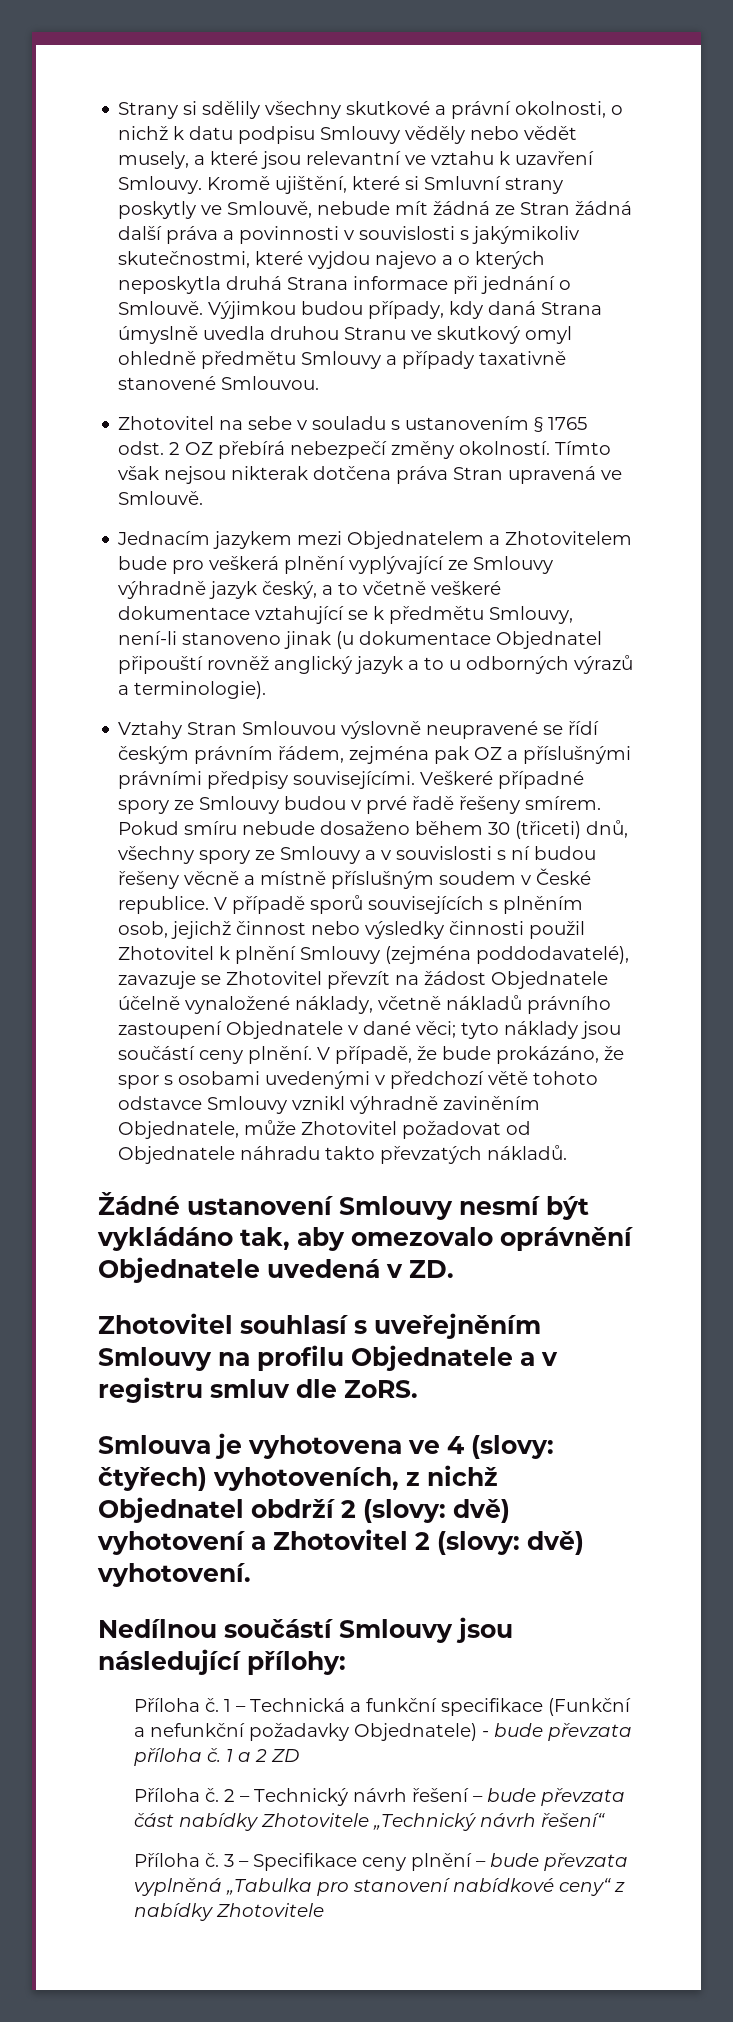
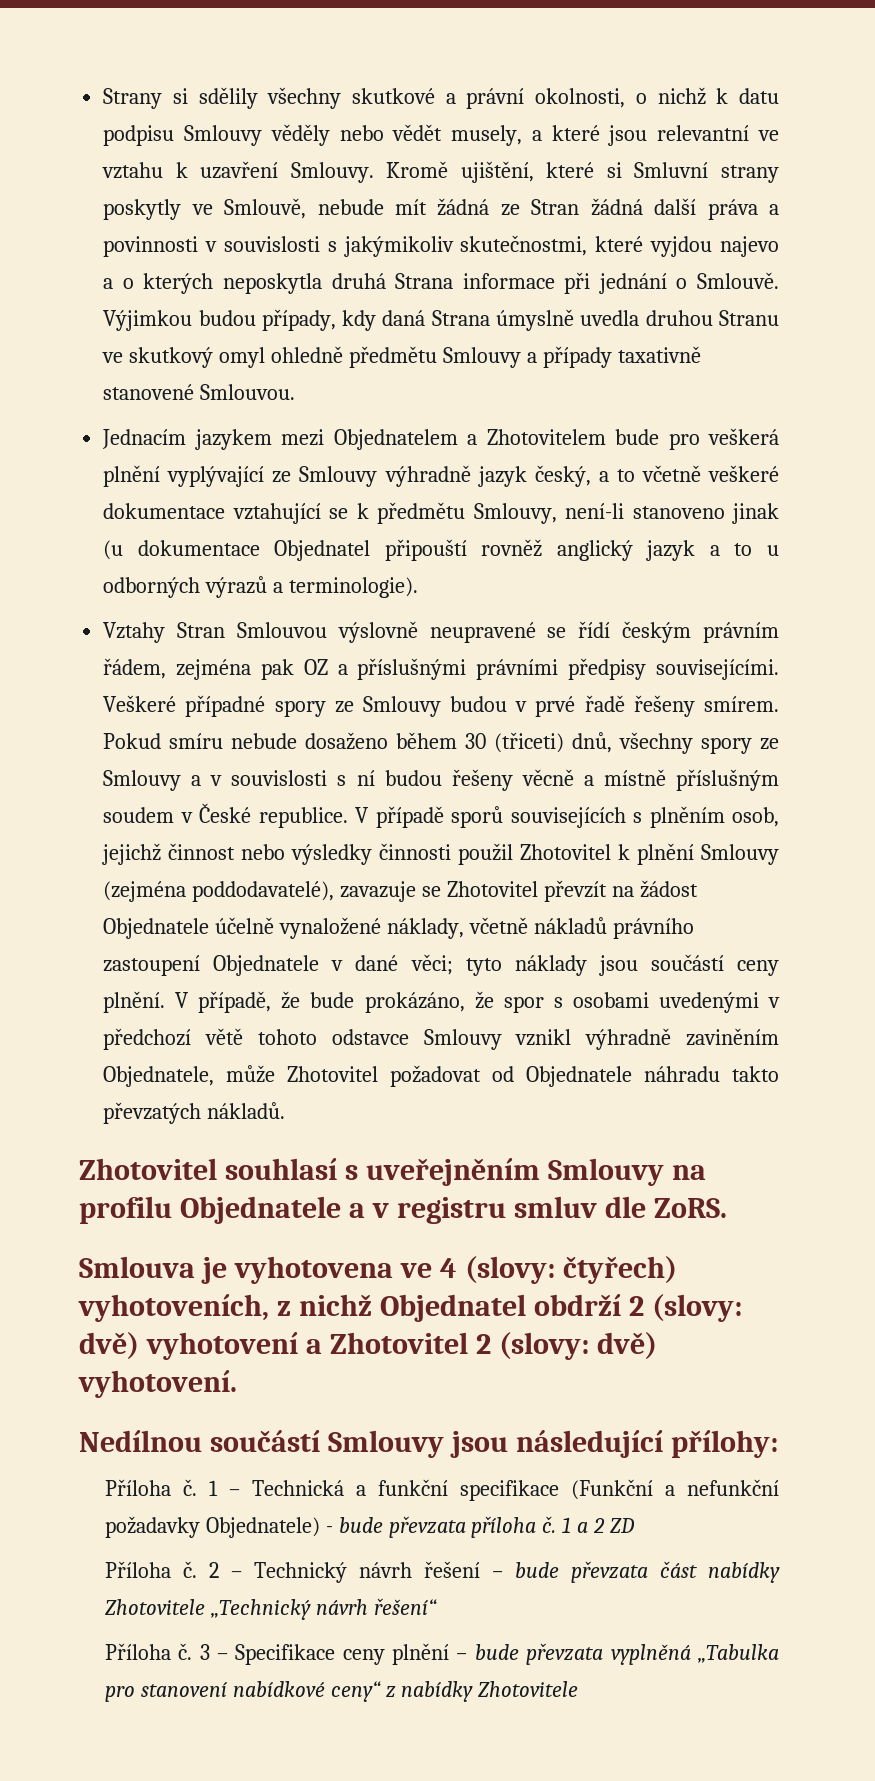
- Zhotovitel na sebe v souladu s ustanovením § 1765 odst. 2 OZ přebírá nebezpečí změny okolností. Tímto však nejsou nikterak dotčena práva Stran upravená ve Smlouvě.
- Žádné ustanovení Smlouvy nesmí být vykládáno tak, aby omezovalo oprávnění Objednatele uvedená v ZD.

